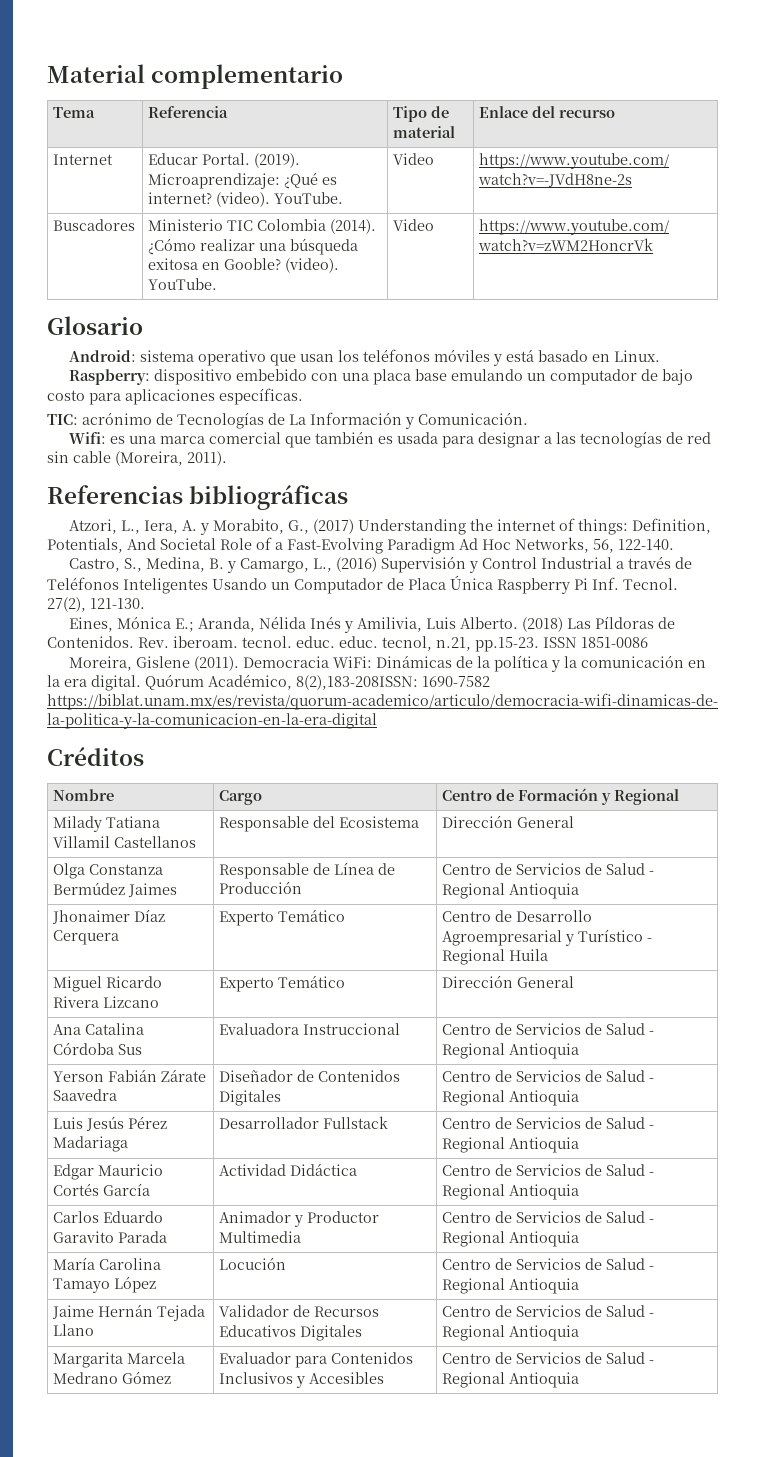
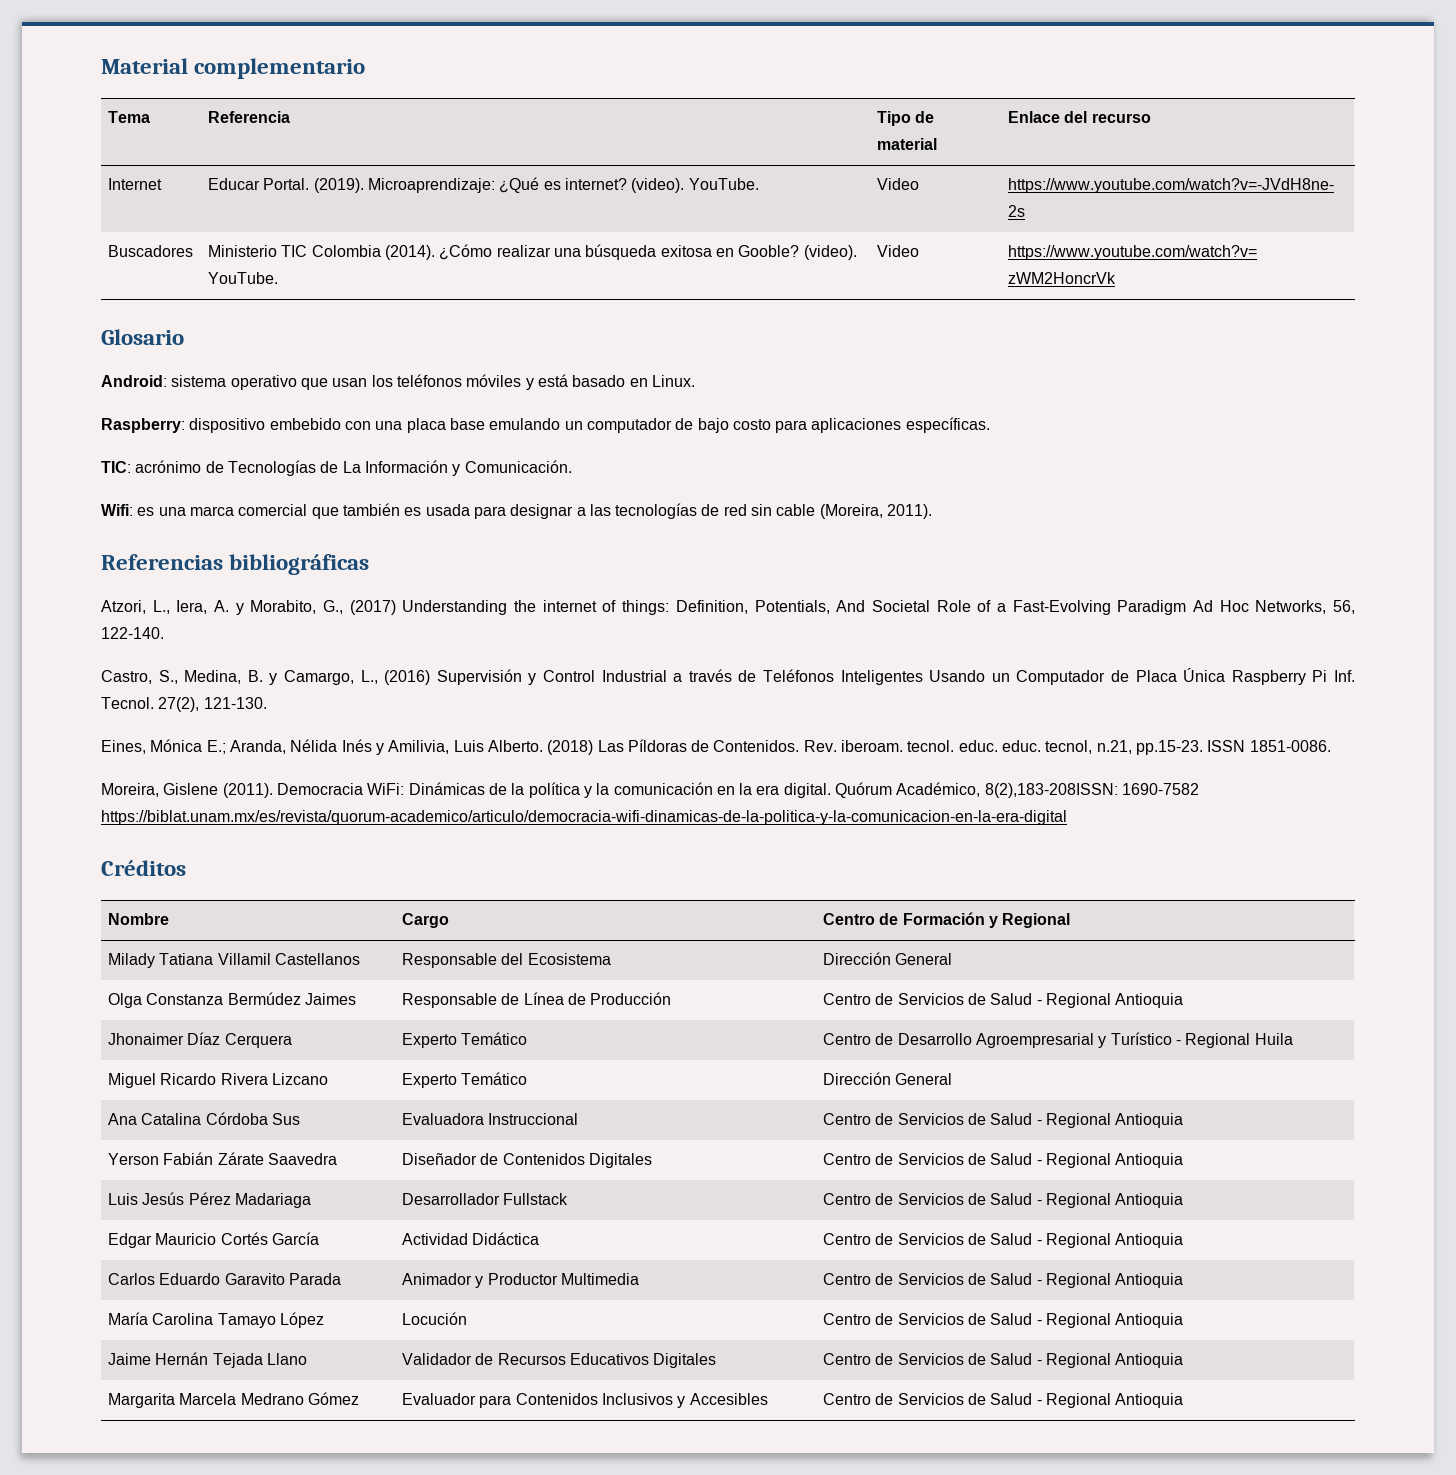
- Rev. iberoam. tecnol. educ. educ. tecnol, n.21, pp.15-23. ISSN 1851-0086
+ Rev. iberoam. tecnol. educ. educ. tecnol, n.21, pp.15-23. ISSN 1851-0086.

